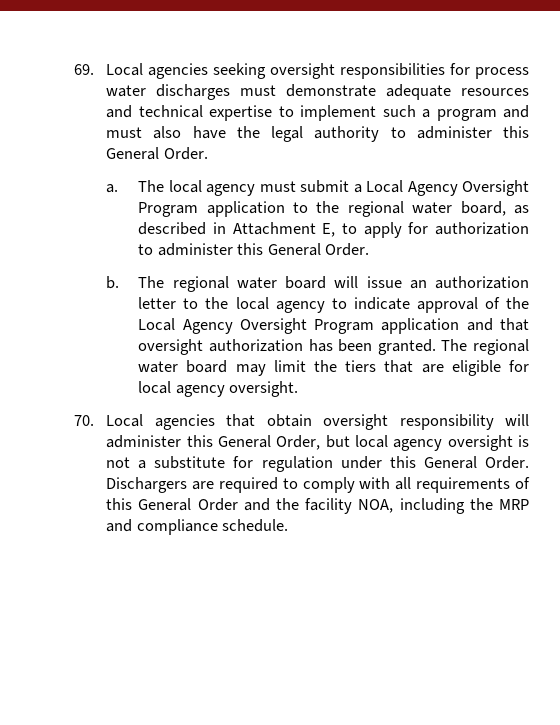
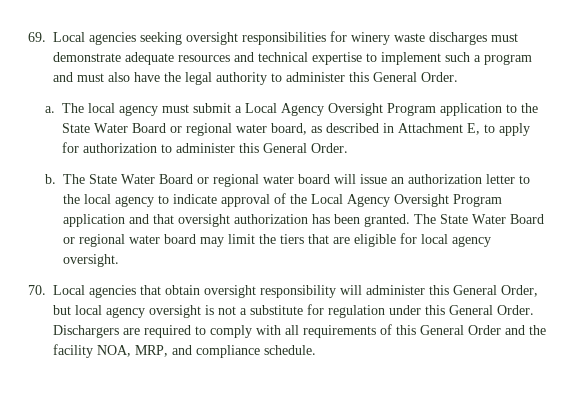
- 69. Local agencies seeking oversight responsibilities for process water discharges must demonstrate adequate resources and technical expertise to implement such a program and must also have the legal authority to administer this General Order.
+ 69. Local agencies seeking oversight responsibilities for winery waste discharges must demonstrate adequate resources and technical expertise to implement such a program and must also have the legal authority to administer this General Order.
- The local agency must submit a Local Agency Oversight Program application to the regional water board, as described in Attachment E, to apply for authorization to administer this General Order.
+ The local agency must submit a Local Agency Oversight Program application to the State Water Board or regional water board, as described in Attachment E, to apply for authorization to administer this General Order.
- The regional water board will issue an authorization letter to the local agency to indicate approval of the Local Agency Oversight Program application and that oversight authorization has been granted.
+ The State Water Board or regional water board will issue an authorization letter to the local agency to indicate approval of the Local Agency Oversight Program application and that oversight authorization has been granted.
- The regional water board may limit the tiers that are eligible for local agency oversight.
+ The State Water Board or regional water board may limit the tiers that are eligible for local agency oversight.
- Dischargers are required to comply with all requirements of this General Order and the facility NOA, including the MRP and compliance schedule.
+ Dischargers are required to comply with all requirements of this General Order and the facility NOA, MRP, and compliance schedule.

